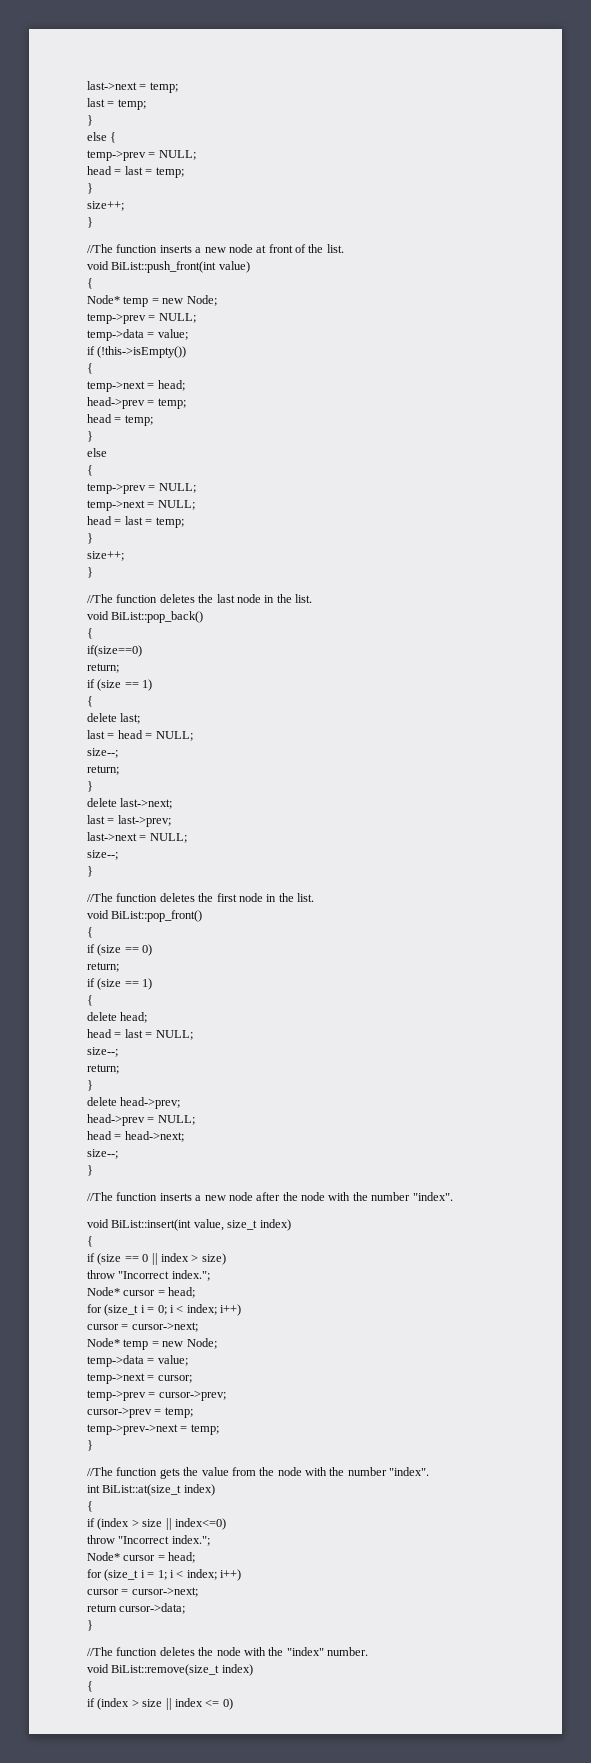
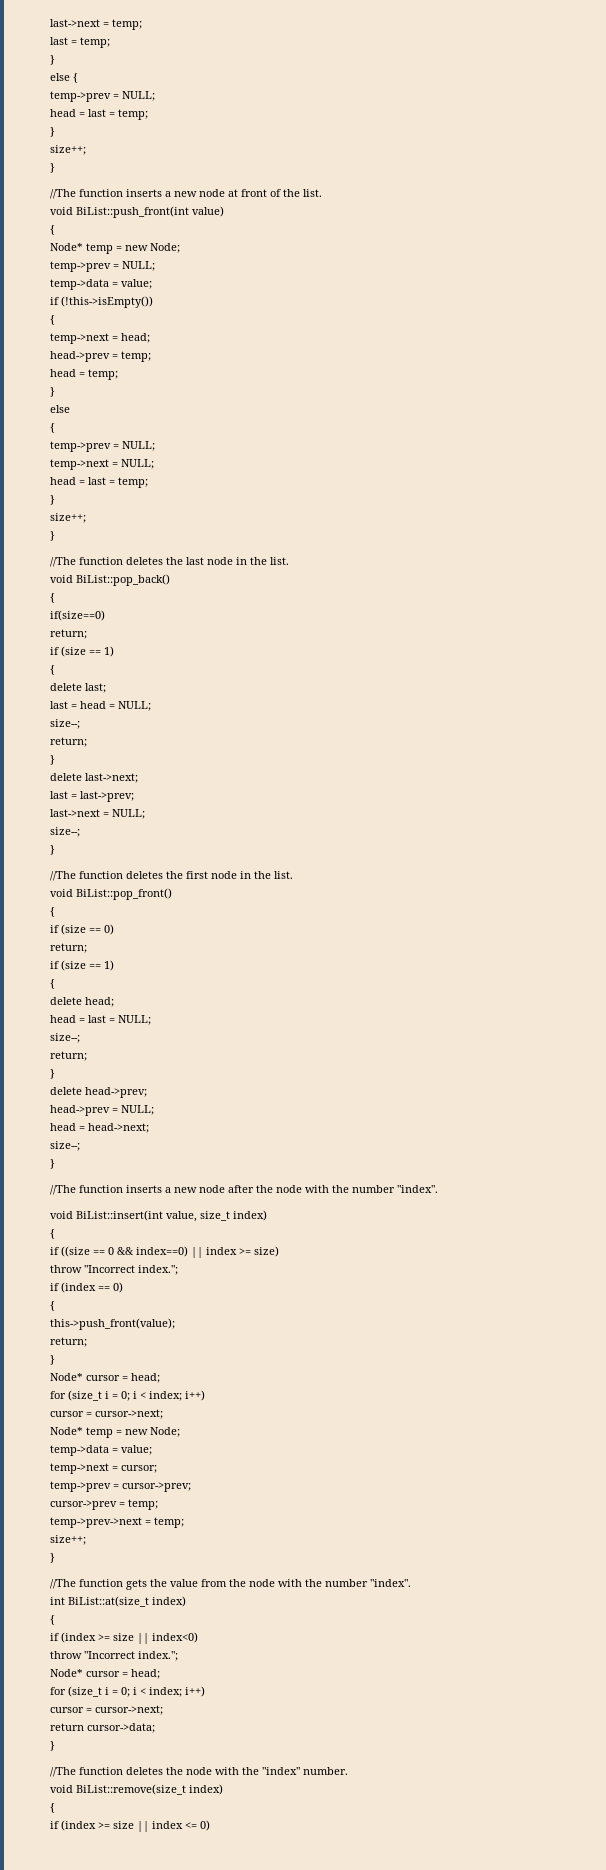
- if (size == 0 || index > size)
+ if ((size == 0 && index==0) || index >= size)
+ if (index == 0)
+ {
+ this->push_front(value);
+ return;
+ }
  temp->prev->next = temp;
+ size++;
- if (index > size || index<=0)
+ if (index >= size || index<0)
  throw "Incorrect index.";
  Node* cursor = head;
- for (size_t i = 1; i < index; i++)
+ for (size_t i = 0; i < index; i++)
- if (index > size || index <= 0)
+ if (index >= size || index <= 0)

